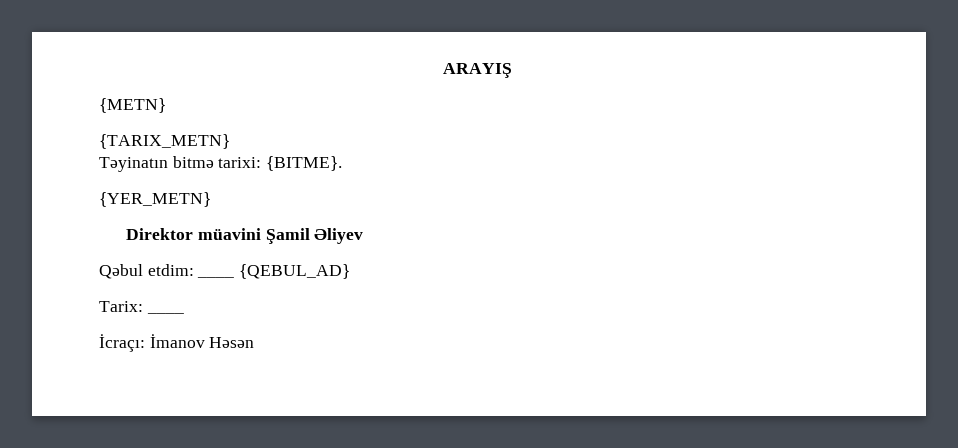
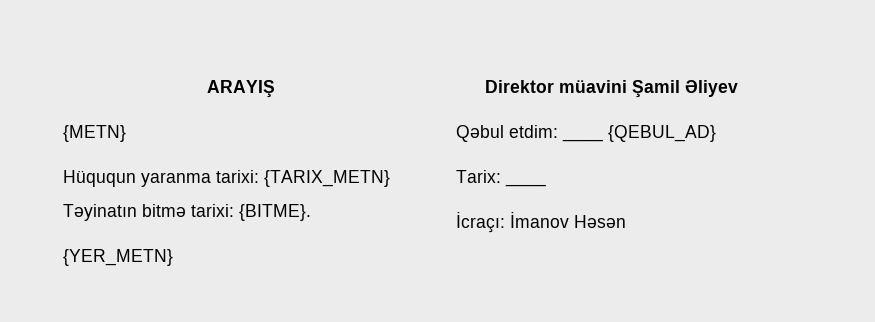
- {TARIX_METN}
+ Hüququn yaranma tarixi: {TARIX_METN}

